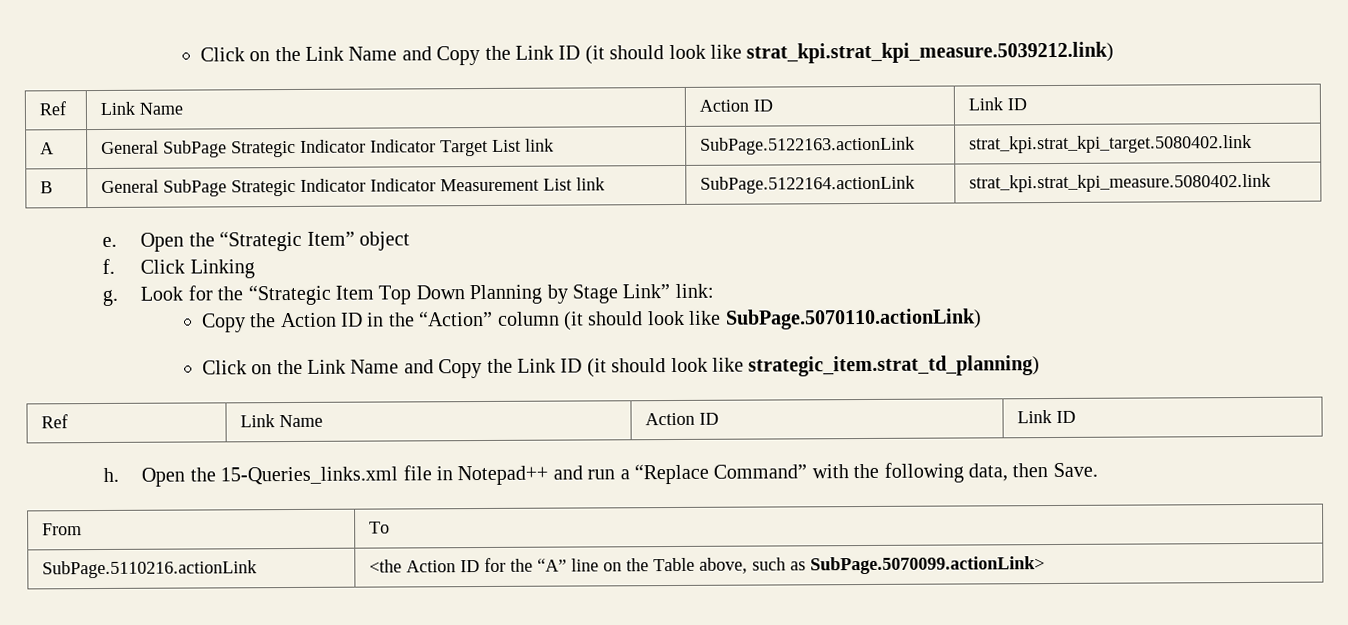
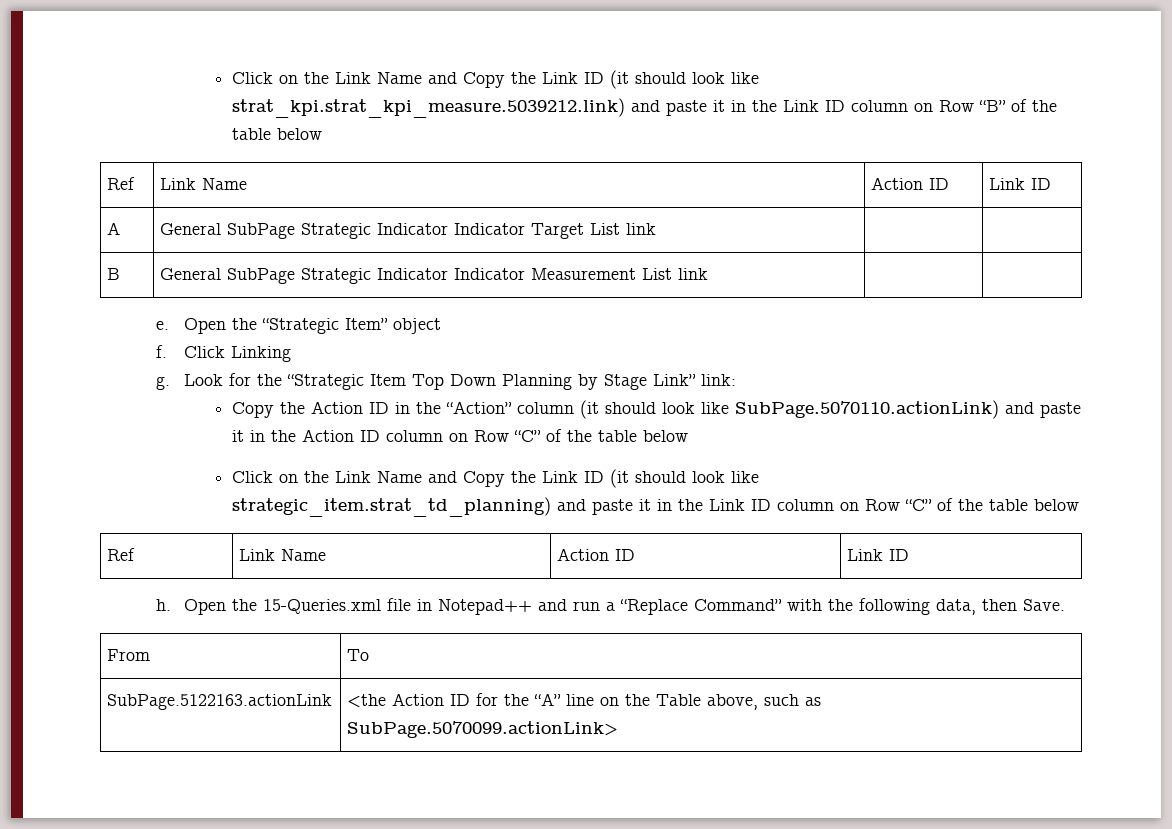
- Click on the Link Name and Copy the Link ID (it should look like strat_kpi.strat_kpi_measure.5039212.link)
+ Click on the Link Name and Copy the Link ID (it should look like strat_kpi.strat_kpi_measure.5039212.link) and paste it in the Link ID column on Row “B” of the table below
- A | General SubPage Strategic Indicator Indicator Target List link | SubPage.5122163.actionLink | strat_kpi.strat_kpi_target.5080402.link
+ A | General SubPage Strategic Indicator Indicator Target List link | |
- B | General SubPage Strategic Indicator Indicator Measurement List link | SubPage.5122164.actionLink | strat_kpi.strat_kpi_measure.5080402.link
+ B | General SubPage Strategic Indicator Indicator Measurement List link | |
- Copy the Action ID in the “Action” column (it should look like SubPage.5070110.actionLink)
+ Copy the Action ID in the “Action” column (it should look like SubPage.5070110.actionLink) and paste it in the Action ID column on Row “C” of the table below
- Click on the Link Name and Copy the Link ID (it should look like strategic_item.strat_td_planning)
+ Click on the Link Name and Copy the Link ID (it should look like strategic_item.strat_td_planning) and paste it in the Link ID column on Row “C” of the table below
- Open the 15-Queries_links.xml file in Notepad++ and run a “Replace Command” with the following data, then Save.
+ Open the 15-Queries.xml file in Notepad++ and run a “Replace Command” with the following data, then Save.
- SubPage.5110216.actionLink | <the Action ID for the “A” line on the Table above, such as SubPage.5070099.actionLink>
+ SubPage.5122163.actionLink | <the Action ID for the “A” line on the Table above, such as SubPage.5070099.actionLink>

